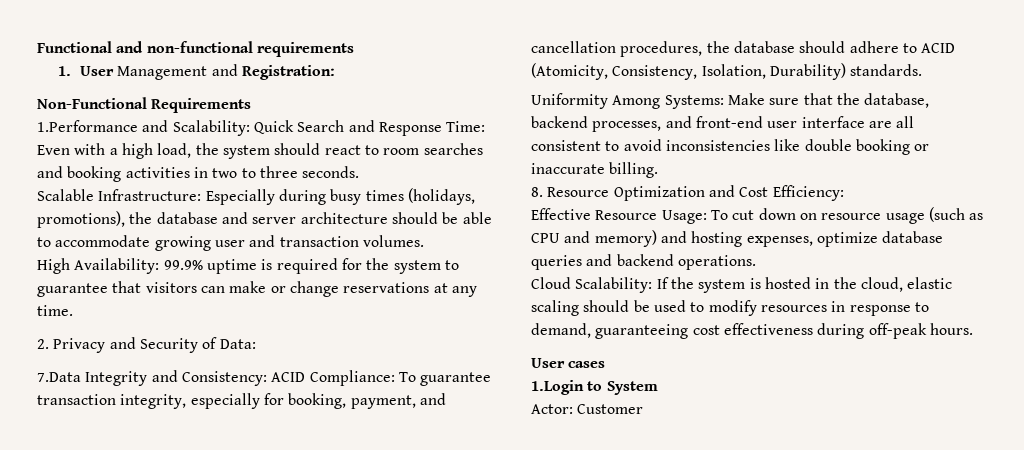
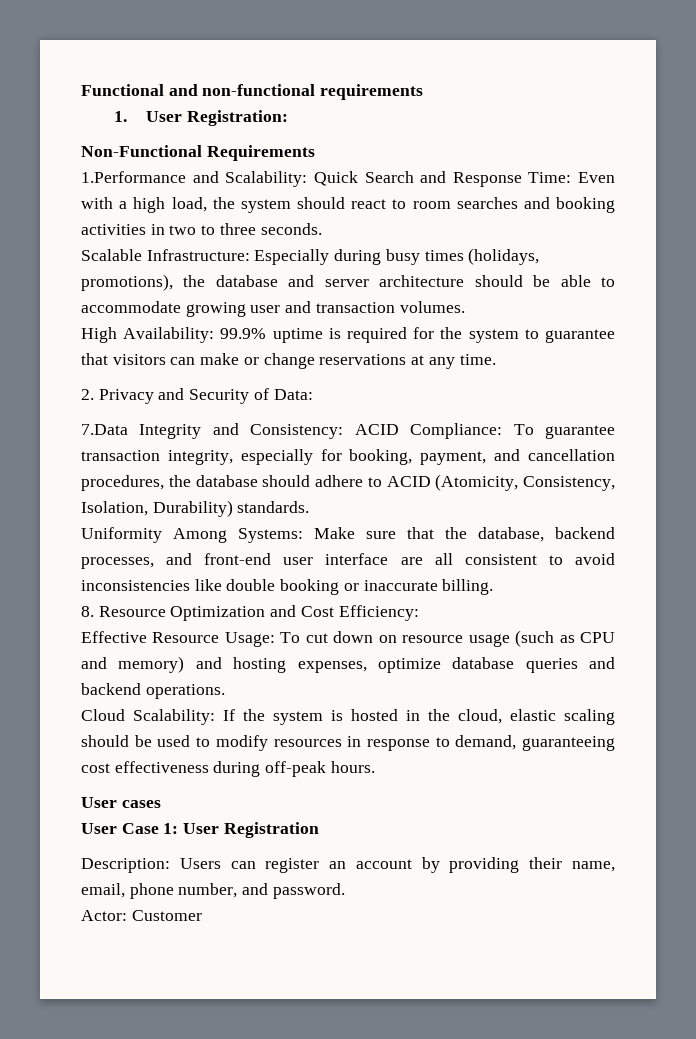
- 1. User Management and Registration:
+ 1. User Registration:
- 1.Login to System
+ User Case 1: User Registration
+ Description: Users can register an account by providing their name, email, phone number, and password.

